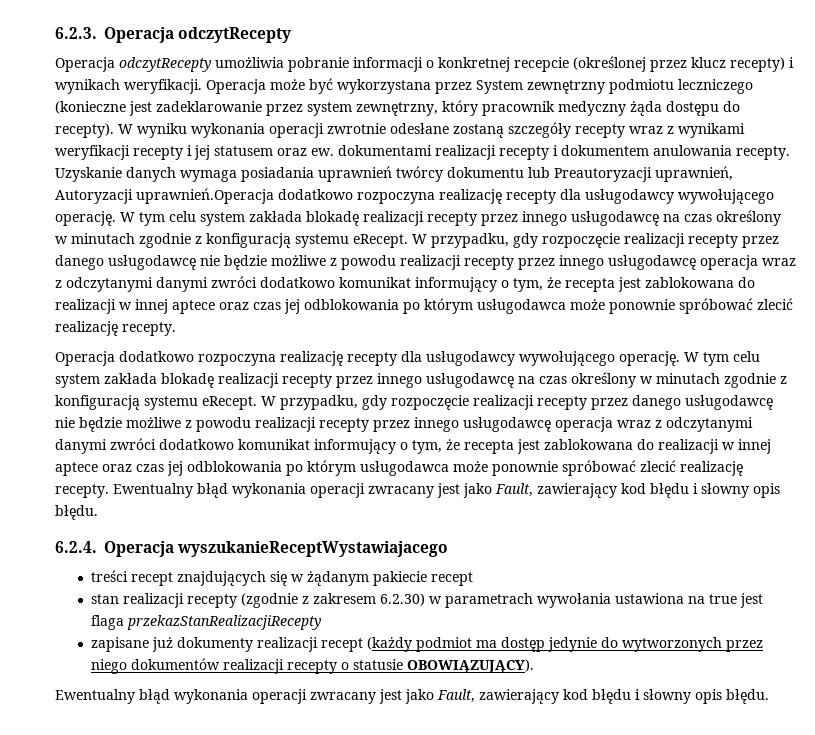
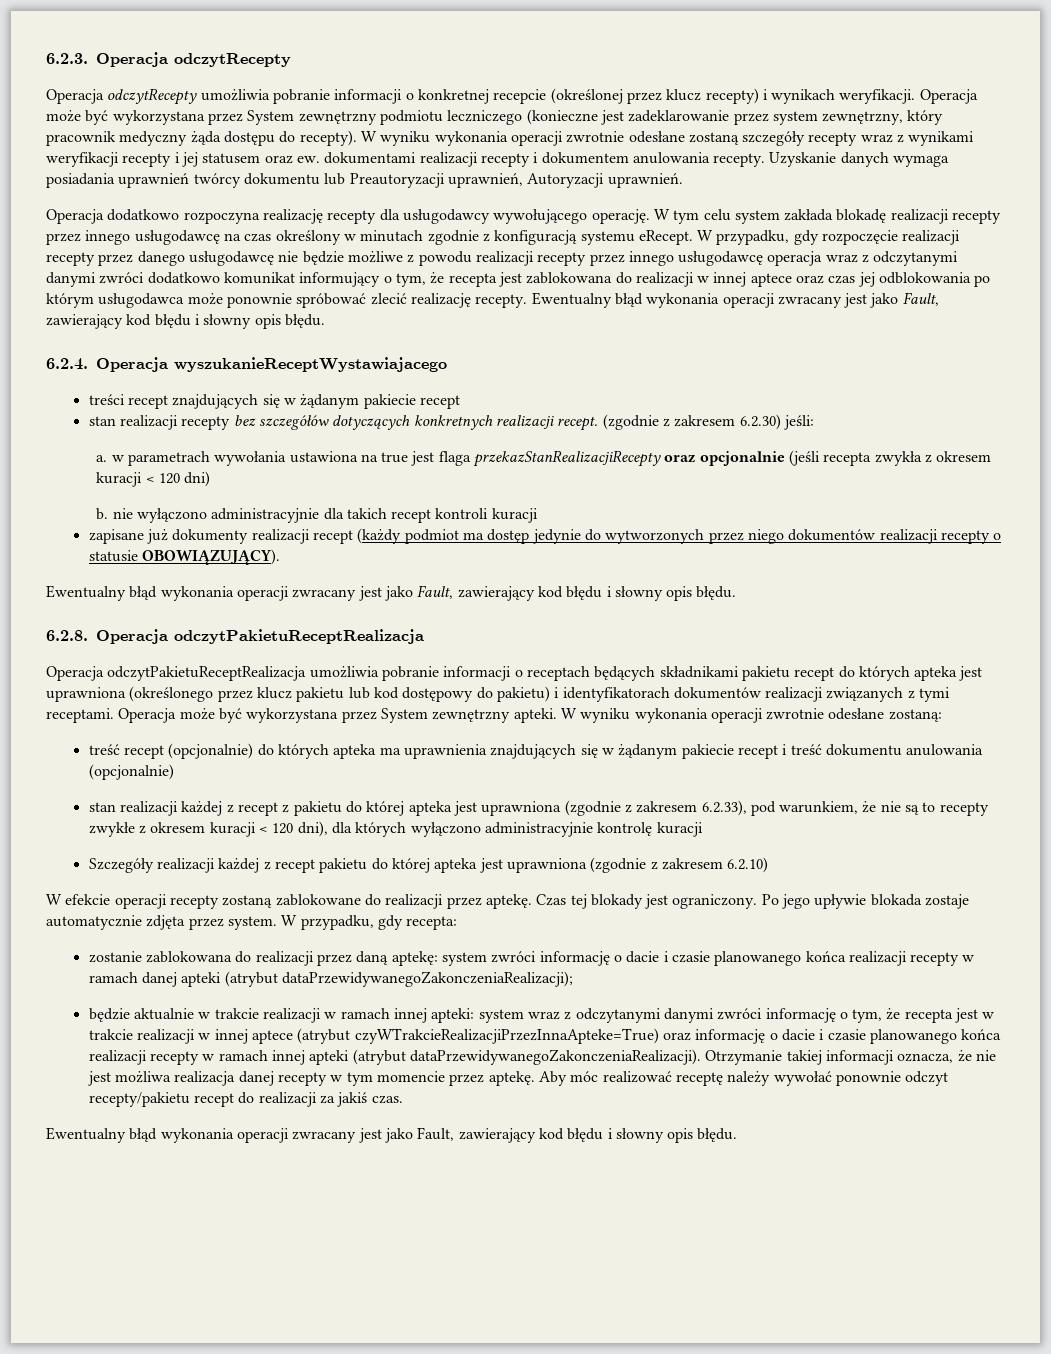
- Uzyskanie danych wymaga posiadania uprawnień twórcy dokumentu lub Preautoryzacji uprawnień, Autoryzacji uprawnień.Operacja dodatkowo rozpoczyna realizację recepty dla usługodawcy wywołującego operację. W tym celu system zakłada blokadę realizacji recepty przez innego usługodawcę na czas określony w minutach zgodnie z konfiguracją systemu eRecept. W przypadku, gdy rozpoczęcie realizacji recepty przez danego usługodawcę nie będzie możliwe z powodu realizacji recepty przez innego usługodawcę operacja wraz z odczytanymi danymi zwróci dodatkowo komunikat informujący o tym, że recepta jest zablokowana do realizacji w innej aptece oraz czas jej odblokowania po którym usługodawca może ponownie spróbować zlecić realizację recepty.
+ Uzyskanie danych wymaga posiadania uprawnień twórcy dokumentu lub Preautoryzacji uprawnień, Autoryzacji uprawnień.
- stan realizacji recepty (zgodnie z zakresem 6.2.30) w parametrach wywołania ustawiona na true jest flaga przekazStanRealizacjiRecepty
+ stan realizacji recepty bez szczegółów dotyczących konkretnych realizacji recept. (zgodnie z zakresem 6.2.30) jeśli:
+ a. w parametrach wywołania ustawiona na true jest flaga przekazStanRealizacjiRecepty oraz opcjonalnie (jeśli recepta zwykła z okresem kuracji < 120 dni)
+ b. nie wyłączono administracyjnie dla takich recept kontroli kuracji
+ 6.2.8. Operacja odczytPakietuReceptRealizacja
+ Operacja odczytPakietuReceptRealizacja umożliwia pobranie informacji o receptach będących składnikami pakietu recept do których apteka jest uprawniona (określonego przez klucz pakietu lub kod dostępowy do pakietu) i identyfikatorach dokumentów realizacji związanych z tymi receptami. Operacja może być wykorzystana przez System zewnętrzny apteki. W wyniku wykonania operacji zwrotnie odesłane zostaną:
+ treść recept (opcjonalnie) do których apteka ma uprawnienia znajdujących się w żądanym pakiecie recept i treść dokumentu anulowania (opcjonalnie)
+ stan realizacji każdej z recept z pakietu do której apteka jest uprawniona (zgodnie z zakresem 6.2.33), pod warunkiem, że nie są to recepty zwykłe z okresem kuracji < 120 dni), dla których wyłączono administracyjnie kontrolę kuracji
+ Szczegóły realizacji każdej z recept pakietu do której apteka jest uprawniona (zgodnie z zakresem 6.2.10)
+ W efekcie operacji recepty zostaną zablokowane do realizacji przez aptekę. Czas tej blokady jest ograniczony. Po jego upływie blokada zostaje automatycznie zdjęta przez system. W przypadku, gdy recepta:
+ zostanie zablokowana do realizacji przez daną aptekę: system zwróci informację o dacie i czasie planowanego końca realizacji recepty w ramach danej apteki (atrybut dataPrzewidywanegoZakonczeniaRealizacji);
+ będzie aktualnie w trakcie realizacji w ramach innej apteki: system wraz z odczytanymi danymi zwróci informację o tym, że recepta jest w trakcie realizacji w innej aptece (atrybut czyWTrakcieRealizacjiPrzezInnaApteke=True) oraz informację o dacie i czasie planowanego końca realizacji recepty w ramach innej apteki (atrybut dataPrzewidywanegoZakonczeniaRealizacji). Otrzymanie takiej informacji oznacza, że nie jest możliwa realizacja danej recepty w tym momencie przez aptekę. Aby móc realizować receptę należy wywołać ponownie odczyt recepty/pakietu recept do realizacji za jakiś czas.
+ Ewentualny błąd wykonania operacji zwracany jest jako Fault, zawierający kod błędu i słowny opis błędu.

